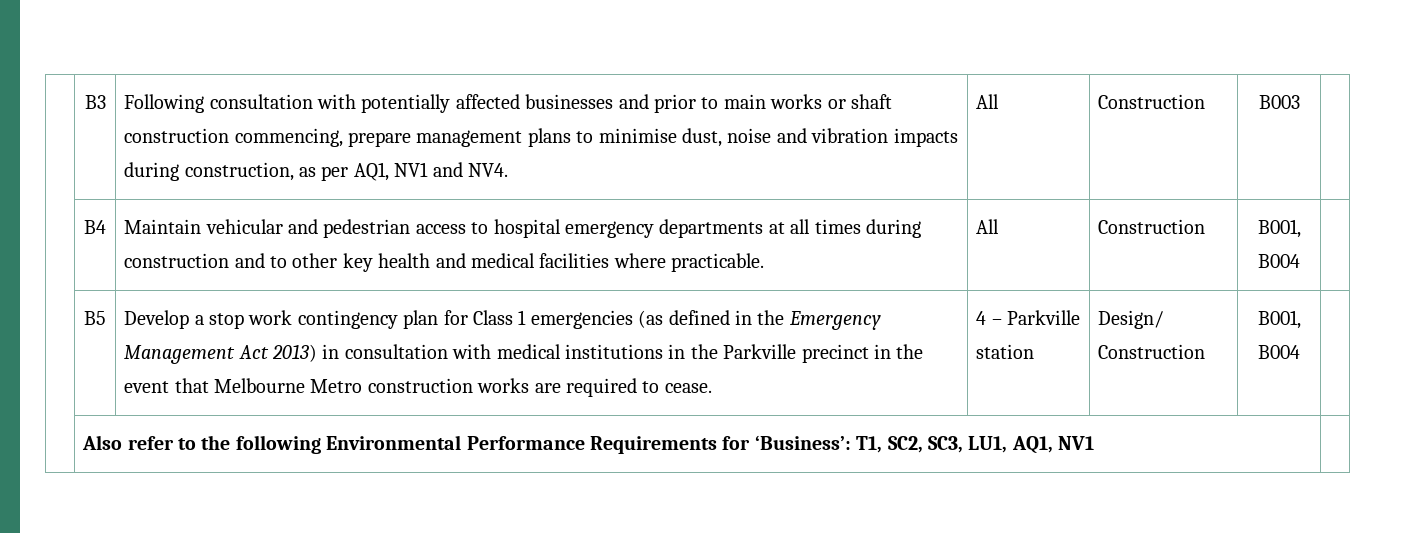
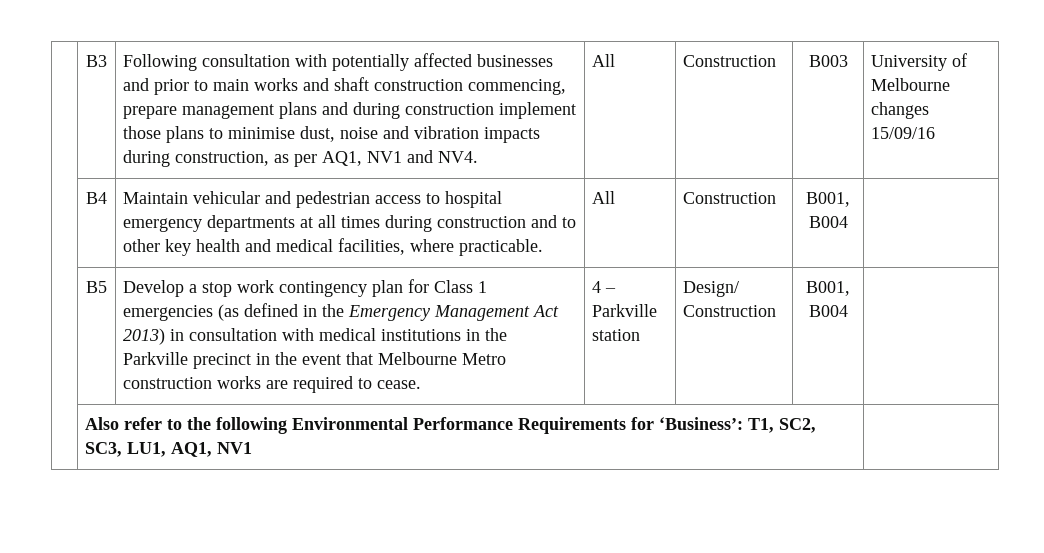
- Following consultation with potentially affected businesses and prior to main works or shaft construction commencing, prepare management plans to minimise dust, noise and vibration impacts during construction, as per AQ1, NV1 and NV4.
+ Following consultation with potentially affected businesses and prior to main works and shaft construction commencing, prepare management plans and during construction implement those plans to minimise dust, noise and vibration impacts during construction, as per AQ1, NV1 and NV4.
+ University of Melbourne changes 15/09/16
- | B4 | Maintain vehicular and pedestrian access to hospital emergency departments at all times during construction and to other key health and medical facilities where practicable. | All | Construction | B001, B004 |
+ | B4 | Maintain vehicular and pedestrian access to hospital emergency departments at all times during construction and to other key health and medical facilities, where practicable. | All | Construction | B001, B004 |

